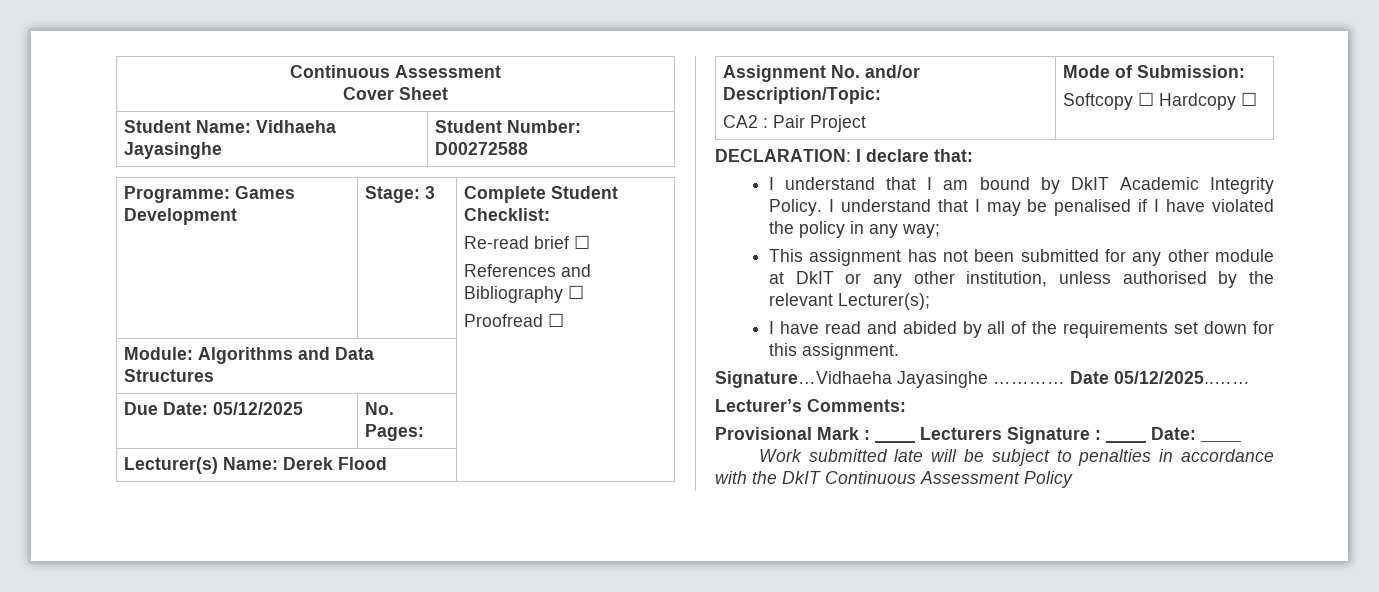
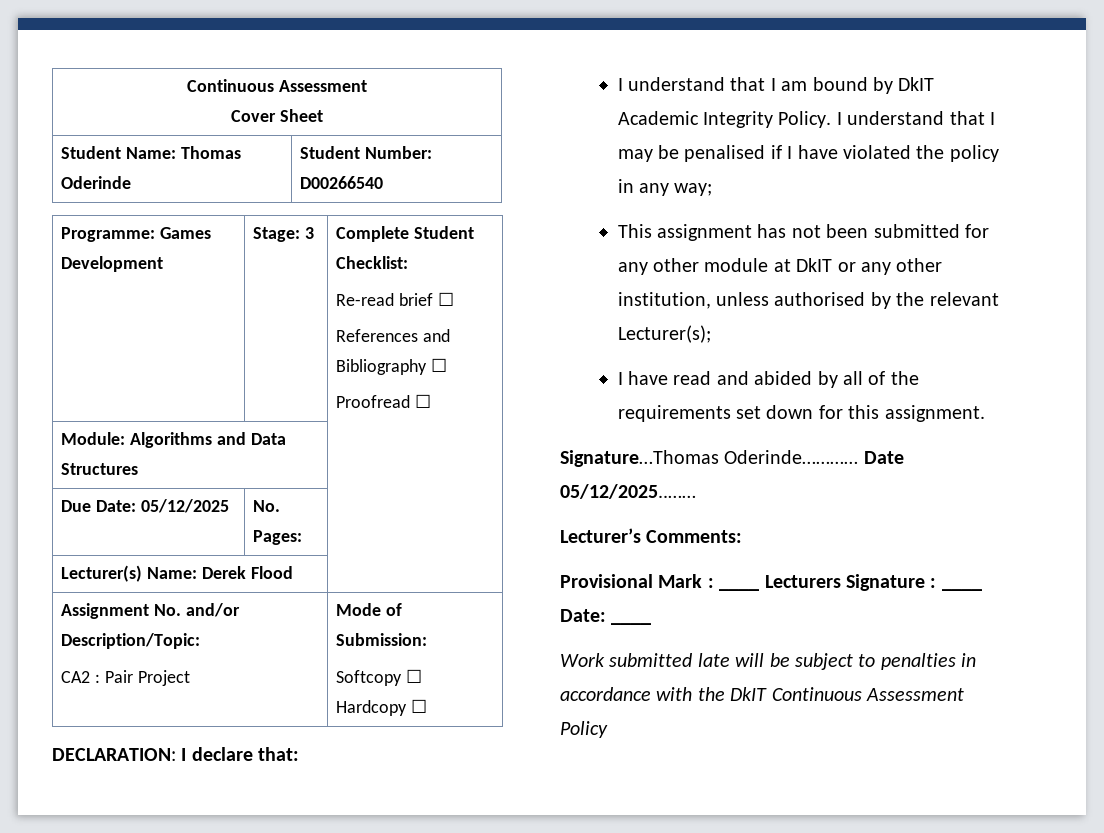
- Student Name: Vidhaeha Jayasinghe | Student Number: D00272588
+ Student Name: Thomas Oderinde | Student Number: D00266540
- Signature…Vidhaeha Jayasinghe …………
+ Signature…Thomas Oderinde…………

